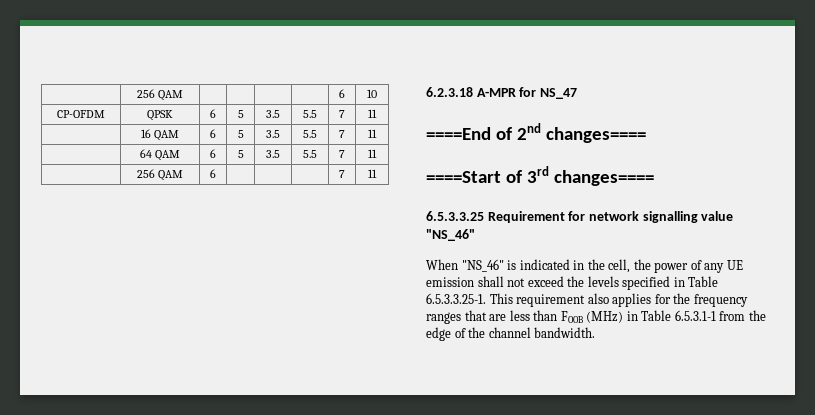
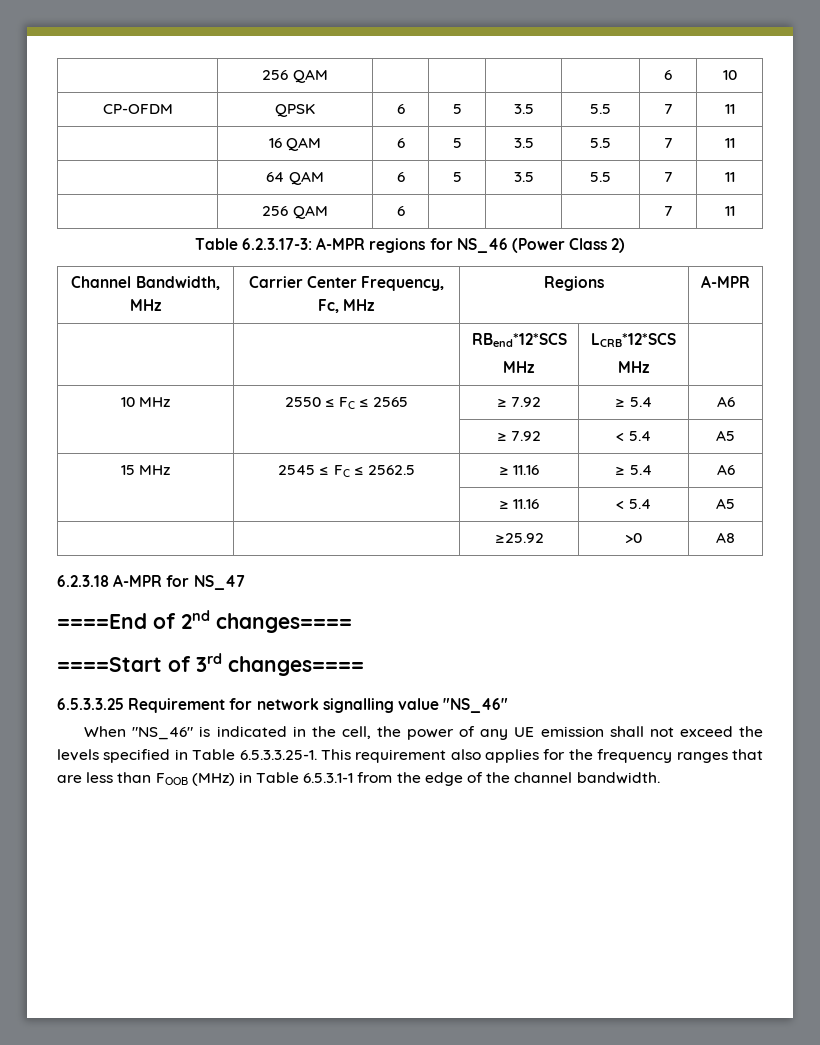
+ Table 6.2.3.17-3: A-MPR regions for NS_46 (Power Class 2)
+ Channel Bandwidth, MHz | Carrier Center Frequency, Fc, MHz | Regions | A-MPR
+ | | RBend*12*SCS
+ MHz | LCRB*12*SCS
+ MHz |
+ 10 MHz | 2550 ≤ FC ≤ 2565 | ≥ 7.92 | ≥ 5.4 | A6
+ | | ≥ 7.92 | < 5.4 | A5
+ 15 MHz | 2545 ≤ FC ≤ 2562.5 | ≥ 11.16 | ≥ 5.4 | A6
+ | | ≥ 11.16 | < 5.4 | A5
+ | | ≥25.92 | >0 | A8

